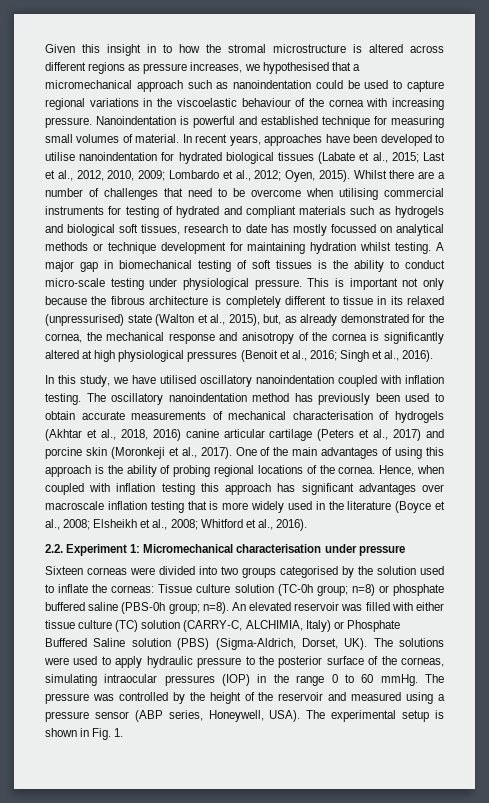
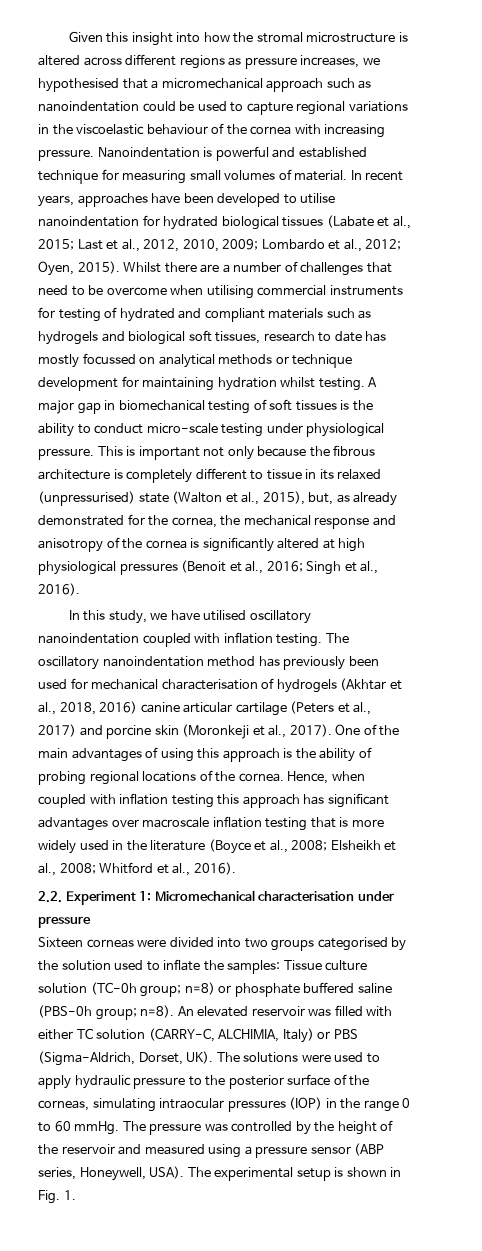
- Given this insight in to how the stromal microstructure is altered across different regions as pressure increases, we hypothesised that a micromechanical approach such as nanoindentation could be used to capture regional variations in the viscoelastic behaviour of the cornea with increasing pressure.
+ Given this insight into how the stromal microstructure is altered across different regions as pressure increases, we hypothesised that a micromechanical approach such as nanoindentation could be used to capture regional variations in the viscoelastic behaviour of the cornea with increasing pressure.
- The oscillatory nanoindentation method has previously been used to obtain accurate measurements of mechanical characterisation of hydrogels (Akhtar et al., 2018, 2016) canine articular cartilage (Peters et al., 2017) and porcine skin (Moronkeji et al., 2017).
+ The oscillatory nanoindentation method has previously been used for mechanical characterisation of hydrogels (Akhtar et al., 2018, 2016) canine articular cartilage (Peters et al., 2017) and porcine skin (Moronkeji et al., 2017).
- Sixteen corneas were divided into two groups categorised by the solution used to inflate the corneas: Tissue culture solution (TC-0h group; n=8) or phosphate buffered saline (PBS-0h group; n=8).
+ Sixteen corneas were divided into two groups categorised by the solution used to inflate the samples: Tissue culture solution (TC-0h group; n=8) or phosphate buffered saline (PBS-0h group; n=8).
- An elevated reservoir was filled with either tissue culture (TC) solution (CARRY-C, ALCHIMIA, Italy) or Phosphate Buffered Saline solution (PBS) (Sigma-Aldrich, Dorset, UK). The solutions were used to apply hydraulic pressure to the posterior surface of the corneas, simulating intraocular pressures (IOP) in the range 0 to 60 mmHg.
+ An elevated reservoir was filled with either TC solution (CARRY-C, ALCHIMIA, Italy) or PBS (Sigma-Aldrich, Dorset, UK). The solutions were used to apply hydraulic pressure to the posterior surface of the corneas, simulating intraocular pressures (IOP) in the range 0 to 60 mmHg.

